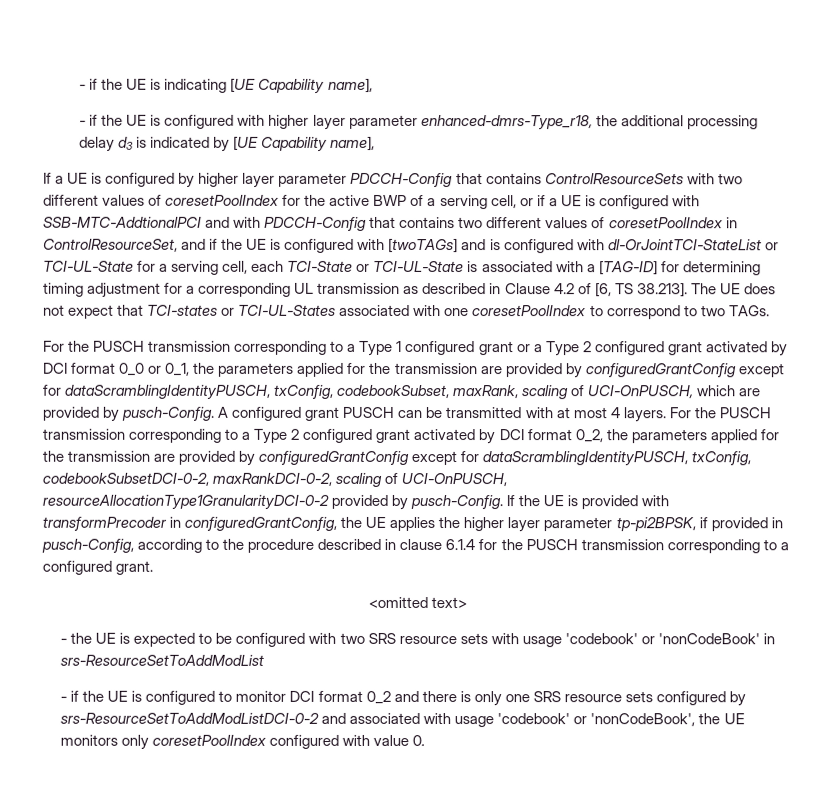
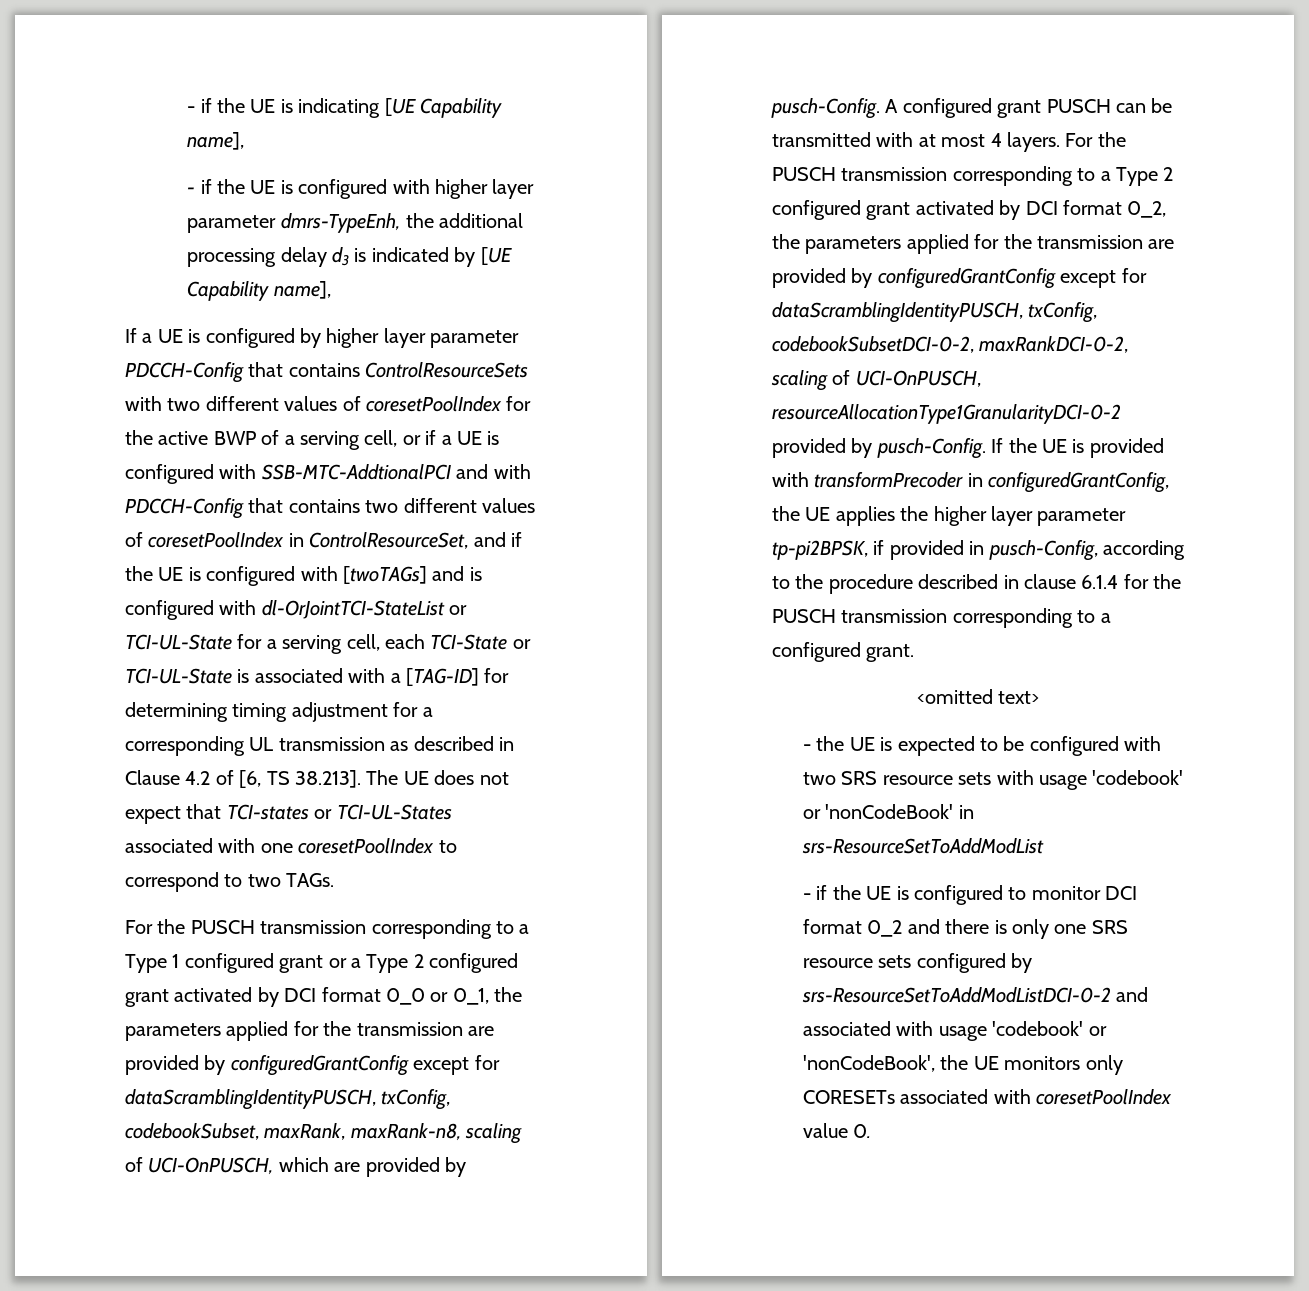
- - if the UE is configured with higher layer parameter enhanced-dmrs-Type_r18, the additional processing delay d3 is indicated by [UE Capability name],
+ - if the UE is configured with higher layer parameter dmrs-TypeEnh, the additional processing delay d3 is indicated by [UE Capability name],
- For the PUSCH transmission corresponding to a Type 1 configured grant or a Type 2 configured grant activated by DCI format 0_0 or 0_1, the parameters applied for the transmission are provided by configuredGrantConfig except for dataScramblingIdentityPUSCH, txConfig, codebookSubset, maxRank, scaling of UCI-OnPUSCH, which are provided by pusch-Config.
+ For the PUSCH transmission corresponding to a Type 1 configured grant or a Type 2 configured grant activated by DCI format 0_0 or 0_1, the parameters applied for the transmission are provided by configuredGrantConfig except for dataScramblingIdentityPUSCH, txConfig, codebookSubset, maxRank, maxRank-n8, scaling of UCI-OnPUSCH, which are provided by pusch-Config.
- - if the UE is configured to monitor DCI format 0_2 and there is only one SRS resource sets configured by srs-ResourceSetToAddModListDCI-0-2 and associated with usage 'codebook' or 'nonCodeBook', the UE monitors only coresetPoolIndex configured with value 0.
+ - if the UE is configured to monitor DCI format 0_2 and there is only one SRS resource sets configured by srs-ResourceSetToAddModListDCI-0-2 and associated with usage 'codebook' or 'nonCodeBook', the UE monitors only CORESETs associated with coresetPoolIndex value 0.

